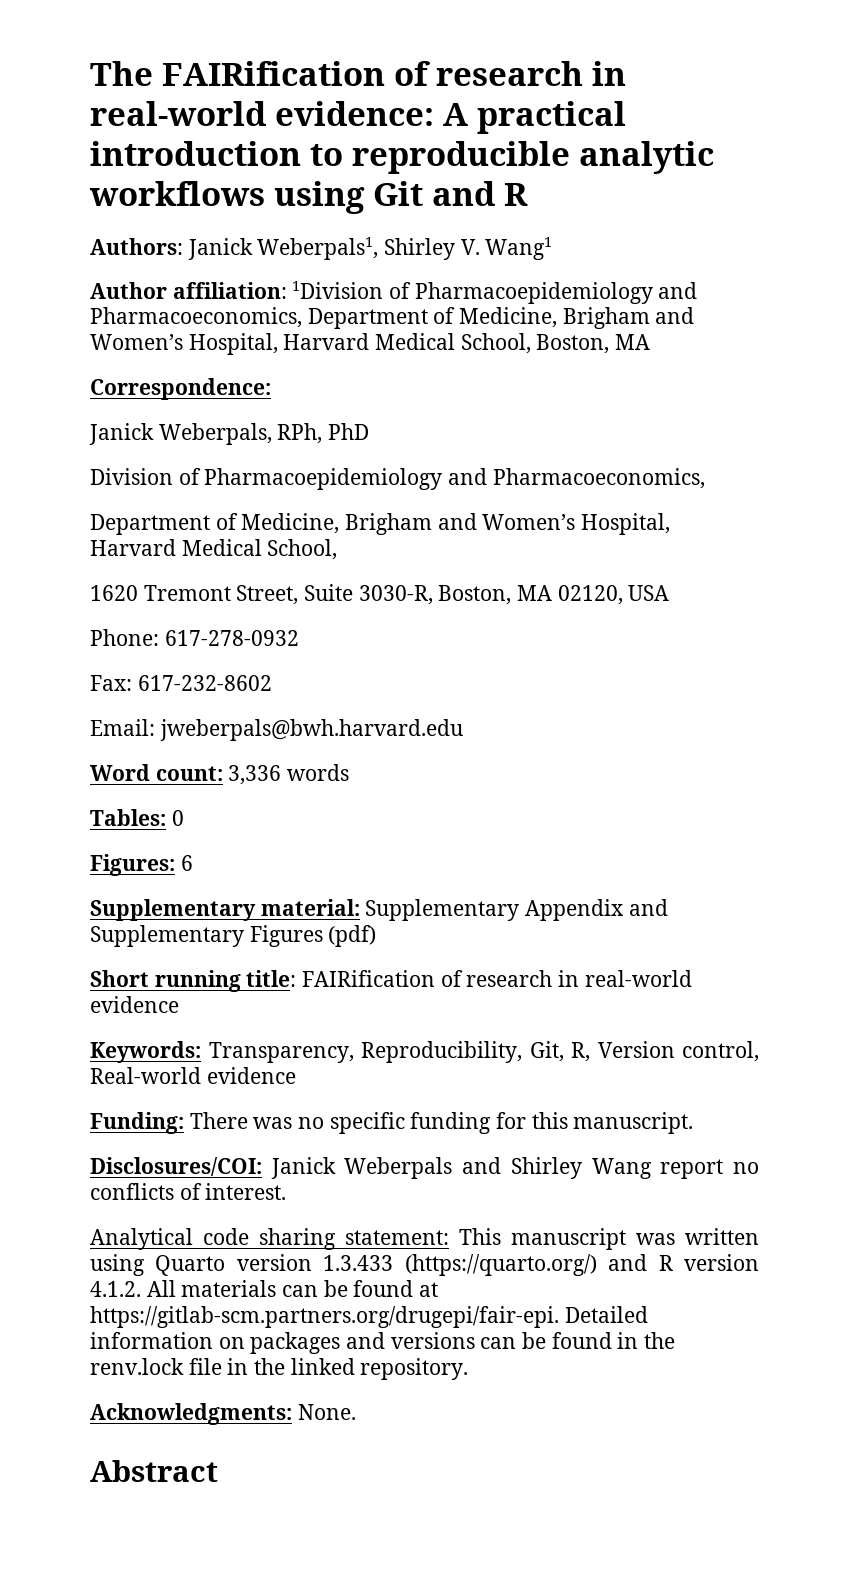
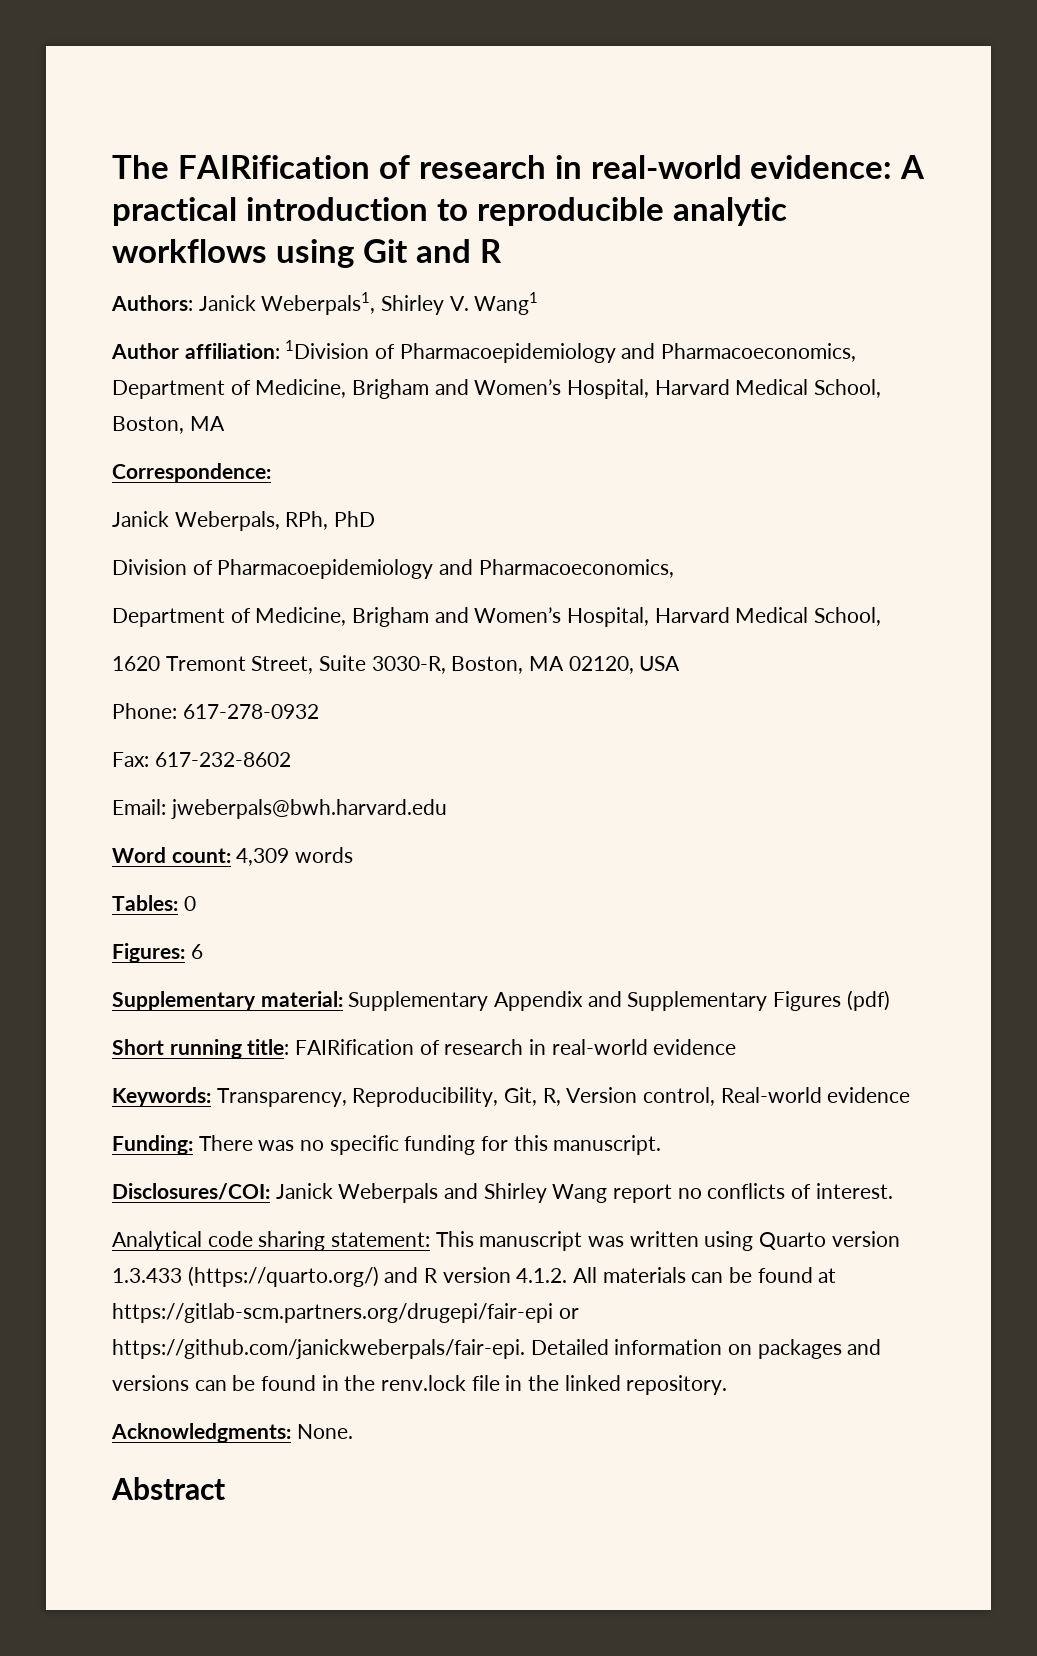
- Word count: 3,336 words
+ Word count: 4,309 words
- Analytical code sharing statement: This manuscript was written using Quarto version 1.3.433 (https://quarto.org/) and R version 4.1.2. All materials can be found at https://gitlab-scm.partners.org/drugepi/fair-epi. Detailed information on packages and versions can be found in the renv.lock file in the linked repository.
+ Analytical code sharing statement: This manuscript was written using Quarto version 1.3.433 (https://quarto.org/) and R version 4.1.2. All materials can be found at https://gitlab-scm.partners.org/drugepi/fair-epi or https://github.com/janickweberpals/fair-epi. Detailed information on packages and versions can be found in the renv.lock file in the linked repository.

